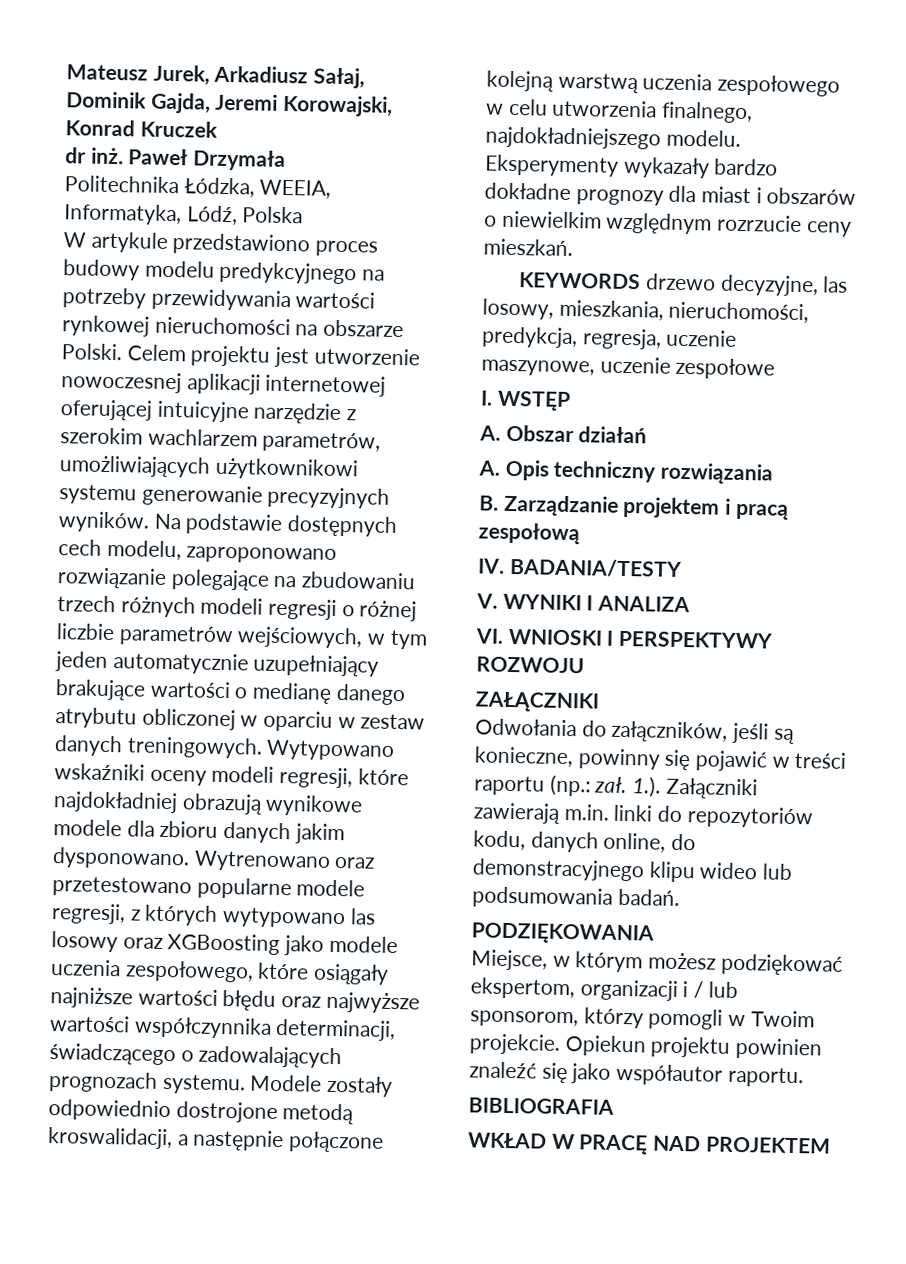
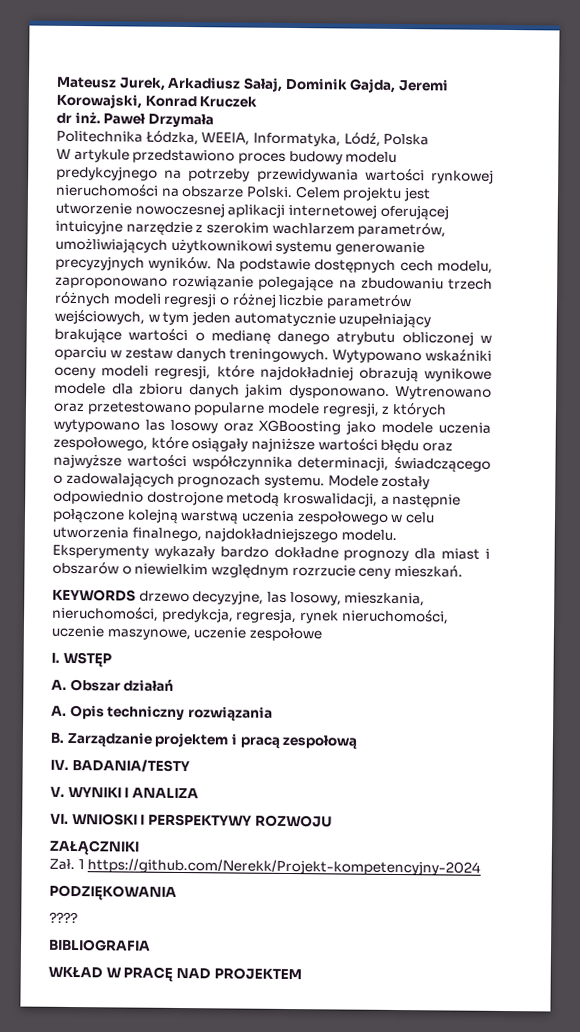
- KEYWORDS drzewo decyzyjne, las losowy, mieszkania, nieruchomości, predykcja, regresja, uczenie maszynowe, uczenie zespołowe
+ KEYWORDS drzewo decyzyjne, las losowy, mieszkania, nieruchomości, predykcja, regresja, rynek nieruchomości, uczenie maszynowe, uczenie zespołowe
- Odwołania do załączników, jeśli są konieczne, powinny się pojawić w treści raportu (np.: zał. 1.). Załączniki zawierają m.in. linki do repozytoriów kodu, danych online, do demonstracyjnego klipu wideo lub podsumowania badań.
+ Zał. 1 https://github.com/Nerekk/Projekt-kompetencyjny-2024
  PODZIĘKOWANIA
- Miejsce, w którym możesz podziękować ekspertom, organizacji i / lub sponsorom, którzy pomogli w Twoim projekcie. Opiekun projektu powinien znaleźć się jako współautor raportu.
+ ????

